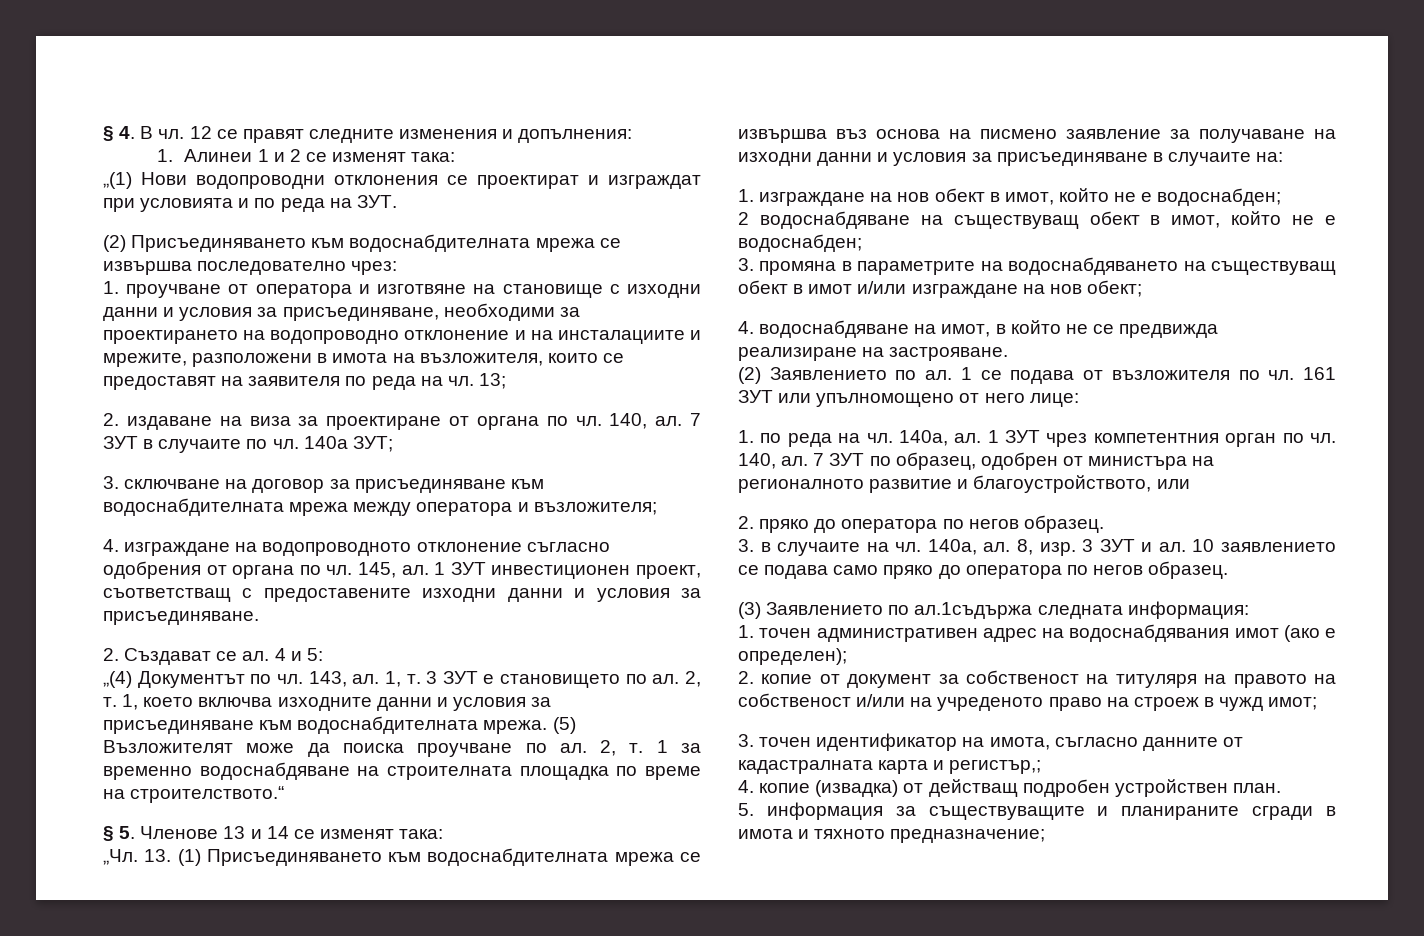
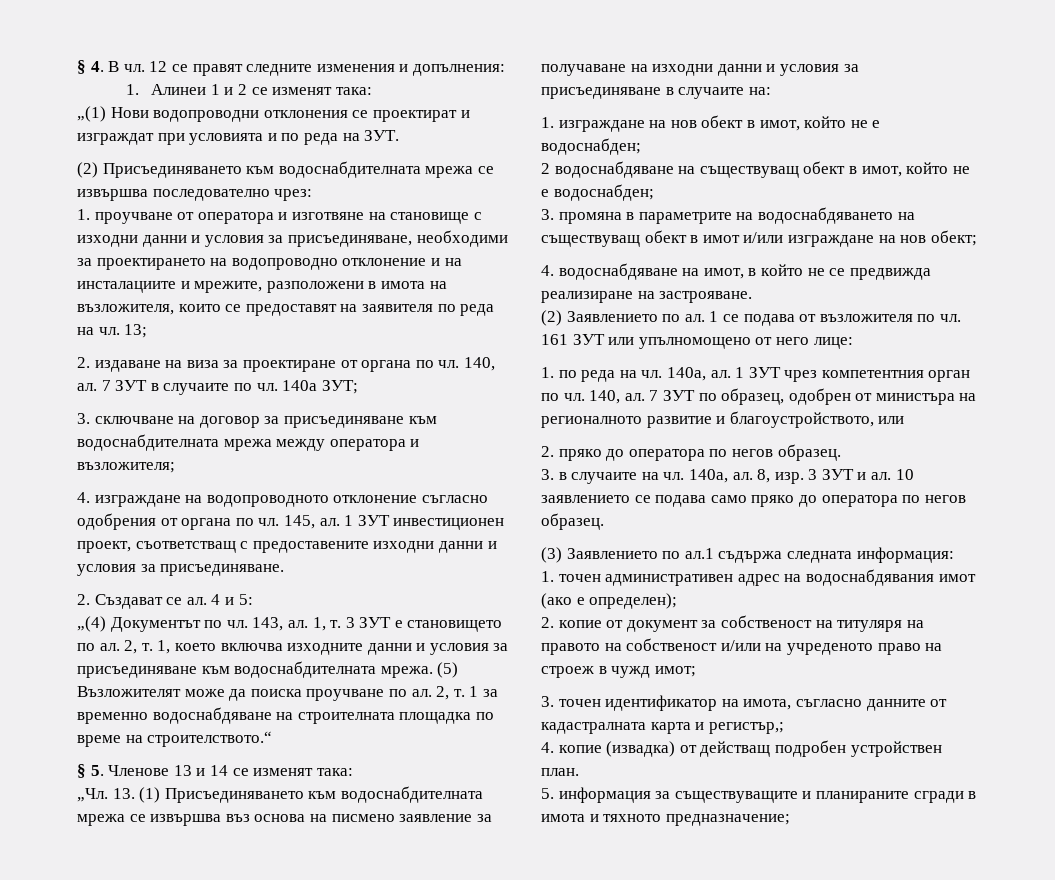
- (3) Заявлението по ал.1съдържа следната информация:
+ (3) Заявлението по ал.1 съдържа следната информация:

